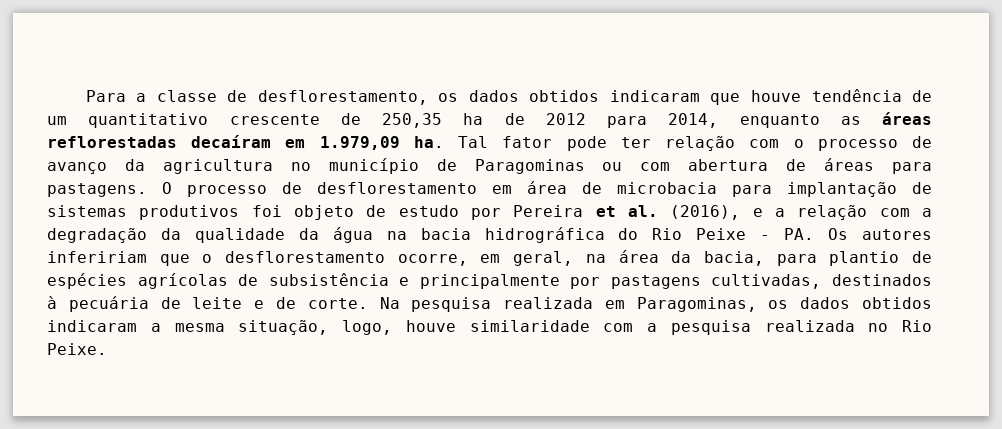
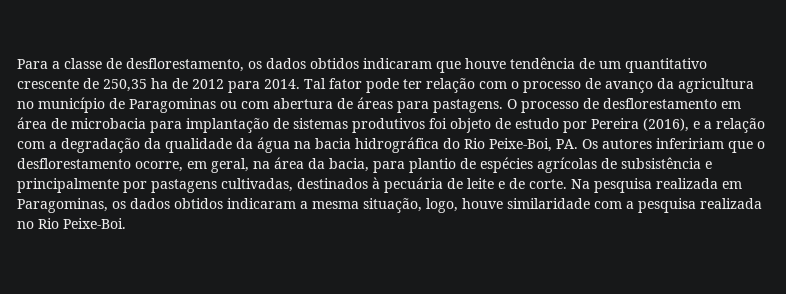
- Para a classe de desflorestamento, os dados obtidos indicaram que houve tendência de um quantitativo crescente de 250,35 ha de 2012 para 2014, enquanto as áreas reflorestadas decaíram em 1.979,09 ha.
+ Para a classe de desflorestamento, os dados obtidos indicaram que houve tendência de um quantitativo crescente de 250,35 ha de 2012 para 2014.
- O processo de desflorestamento em área de microbacia para implantação de sistemas produtivos foi objeto de estudo por Pereira et al. (2016), e a relação com a degradação da qualidade da água na bacia hidrográfica do Rio Peixe - PA. Os autores infeririam que o desflorestamento ocorre, em geral, na área da bacia, para plantio de espécies agrícolas de subsistência e principalmente por pastagens cultivadas, destinados à pecuária de leite e de corte.
+ O processo de desflorestamento em área de microbacia para implantação de sistemas produtivos foi objeto de estudo por Pereira (2016), e a relação com a degradação da qualidade da água na bacia hidrográfica do Rio Peixe-Boi, PA. Os autores infeririam que o desflorestamento ocorre, em geral, na área da bacia, para plantio de espécies agrícolas de subsistência e principalmente por pastagens cultivadas, destinados à pecuária de leite e de corte.
- Na pesquisa realizada em Paragominas, os dados obtidos indicaram a mesma situação, logo, houve similaridade com a pesquisa realizada no Rio Peixe.
+ Na pesquisa realizada em Paragominas, os dados obtidos indicaram a mesma situação, logo, houve similaridade com a pesquisa realizada no Rio Peixe-Boi.

